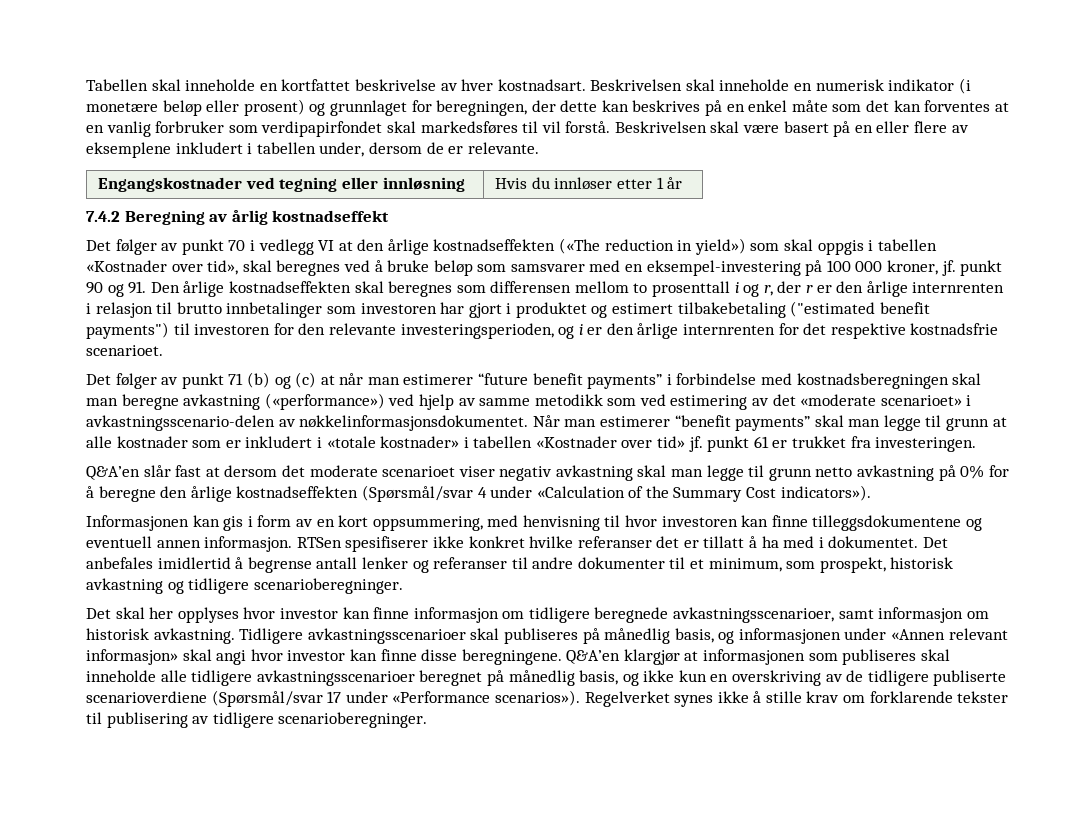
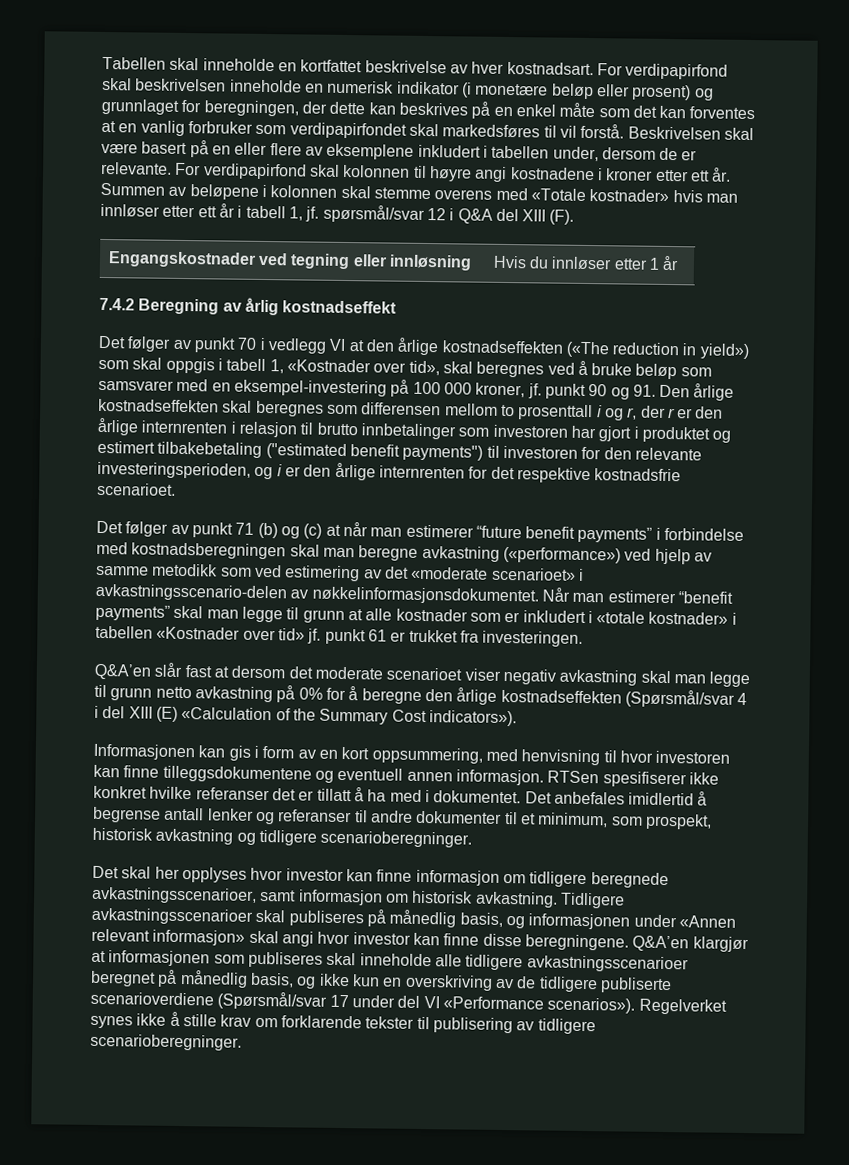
- Beskrivelsen skal inneholde en numerisk indikator (i monetære beløp eller prosent) og grunnlaget for beregningen, der dette kan beskrives på en enkel måte som det kan forventes at en vanlig forbruker som verdipapirfondet skal markedsføres til vil forstå.
+ For verdipapirfond skal beskrivelsen inneholde en numerisk indikator (i monetære beløp eller prosent) og grunnlaget for beregningen, der dette kan beskrives på en enkel måte som det kan forventes at en vanlig forbruker som verdipapirfondet skal markedsføres til vil forstå.
+ For verdipapirfond skal kolonnen til høyre angi kostnadene i kroner etter ett år. Summen av beløpene i kolonnen skal stemme overens med «Totale kostnader» hvis man innløser etter ett år i tabell 1, jf. spørsmål/svar 12 i Q&A del XIII (F).
- Det følger av punkt 70 i vedlegg VI at den årlige kostnadseffekten («The reduction in yield») som skal oppgis i tabellen «Kostnader over tid», skal beregnes ved å bruke beløp som samsvarer med en eksempel-investering på 100 000 kroner, jf. punkt 90 og 91. Den årlige kostnadseffekten skal beregnes som differensen mellom to prosenttall i og r, der r er den årlige internrenten i relasjon til brutto innbetalinger som investoren har gjort i produktet og estimert tilbakebetaling ("estimated benefit payments") til investoren for den relevante investeringsperioden, og i er den årlige internrenten for det respektive kostnadsfrie scenarioet.
+ Det følger av punkt 70 i vedlegg VI at den årlige kostnadseffekten («The reduction in yield») som skal oppgis i tabell 1, «Kostnader over tid», skal beregnes ved å bruke beløp som samsvarer med en eksempel-investering på 100 000 kroner, jf. punkt 90 og 91. Den årlige kostnadseffekten skal beregnes som differensen mellom to prosenttall i og r, der r er den årlige internrenten i relasjon til brutto innbetalinger som investoren har gjort i produktet og estimert tilbakebetaling ("estimated benefit payments") til investoren for den relevante investeringsperioden, og i er den årlige internrenten for det respektive kostnadsfrie scenarioet.
- Q&A’en slår fast at dersom det moderate scenarioet viser negativ avkastning skal man legge til grunn netto avkastning på 0% for å beregne den årlige kostnadseffekten (Spørsmål/svar 4 under «Calculation of the Summary Cost indicators»).
+ Q&A’en slår fast at dersom det moderate scenarioet viser negativ avkastning skal man legge til grunn netto avkastning på 0% for å beregne den årlige kostnadseffekten (Spørsmål/svar 4 i del XIII (E) «Calculation of the Summary Cost indicators»).
- Q&A’en klargjør at informasjonen som publiseres skal inneholde alle tidligere avkastningsscenarioer beregnet på månedlig basis, og ikke kun en overskriving av de tidligere publiserte scenarioverdiene (Spørsmål/svar 17 under «Performance scenarios»).
+ Q&A’en klargjør at informasjonen som publiseres skal inneholde alle tidligere avkastningsscenarioer beregnet på månedlig basis, og ikke kun en overskriving av de tidligere publiserte scenarioverdiene (Spørsmål/svar 17 under del VI «Performance scenarios»).

